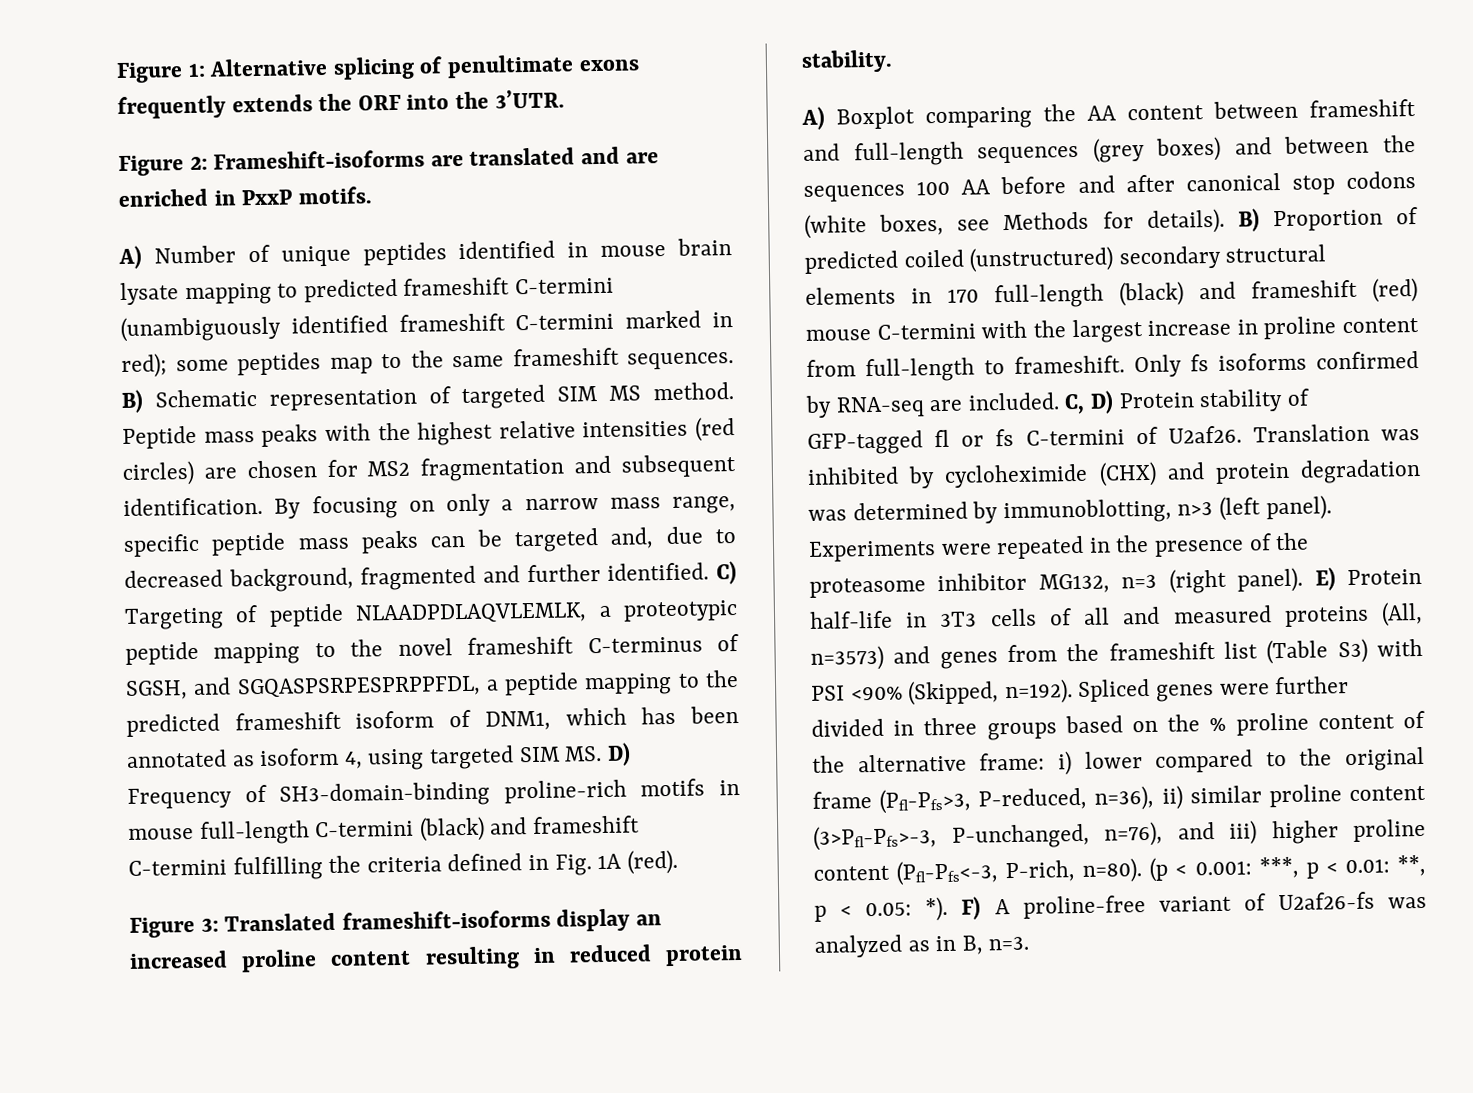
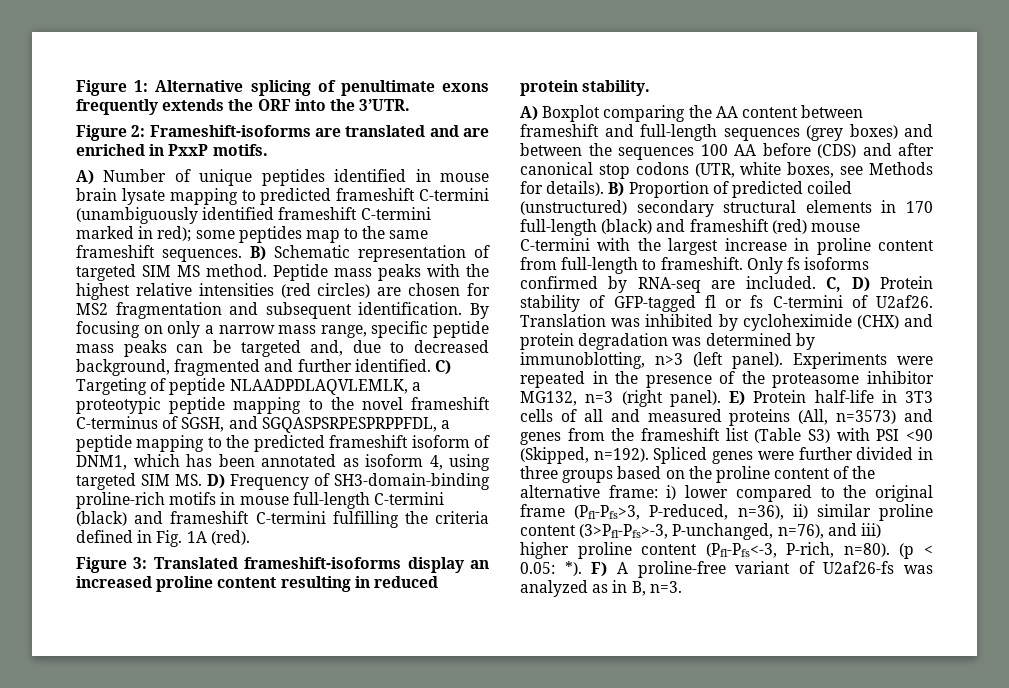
- A) Boxplot comparing the AA content between frameshift and full-length sequences (grey boxes) and between the sequences 100 AA before and after canonical stop codons (white boxes, see Methods for details).
+ A) Boxplot comparing the AA content between frameshift and full-length sequences (grey boxes) and between the sequences 100 AA before (CDS) and after canonical stop codons (UTR, white boxes, see Methods for details).
- E) Protein half-life in 3T3 cells of all and measured proteins (All, n=3573) and genes from the frameshift list (Table S3) with PSI <90% (Skipped, n=192).
+ E) Protein half-life in 3T3 cells of all and measured proteins (All, n=3573) and genes from the frameshift list (Table S3) with PSI <90 (Skipped, n=192).
- Spliced genes were further divided in three groups based on the % proline content of the alternative frame: i) lower compared to the original frame (Pfl-Pfs>3, P-reduced, n=36), ii) similar proline content (3>Pfl-Pfs>-3, P-unchanged, n=76), and iii) higher proline content (Pfl-Pfs<-3, P-rich, n=80).
+ Spliced genes were further divided in three groups based on the proline content of the alternative frame: i) lower compared to the original frame (Pfl-Pfs>3, P-reduced, n=36), ii) similar proline content (3>Pfl-Pfs>-3, P-unchanged, n=76), and iii) higher proline content (Pfl-Pfs<-3, P-rich, n=80).
- (p < 0.001: ***, p < 0.01: **, p < 0.05: *).
+ (p < 0.05: *).

